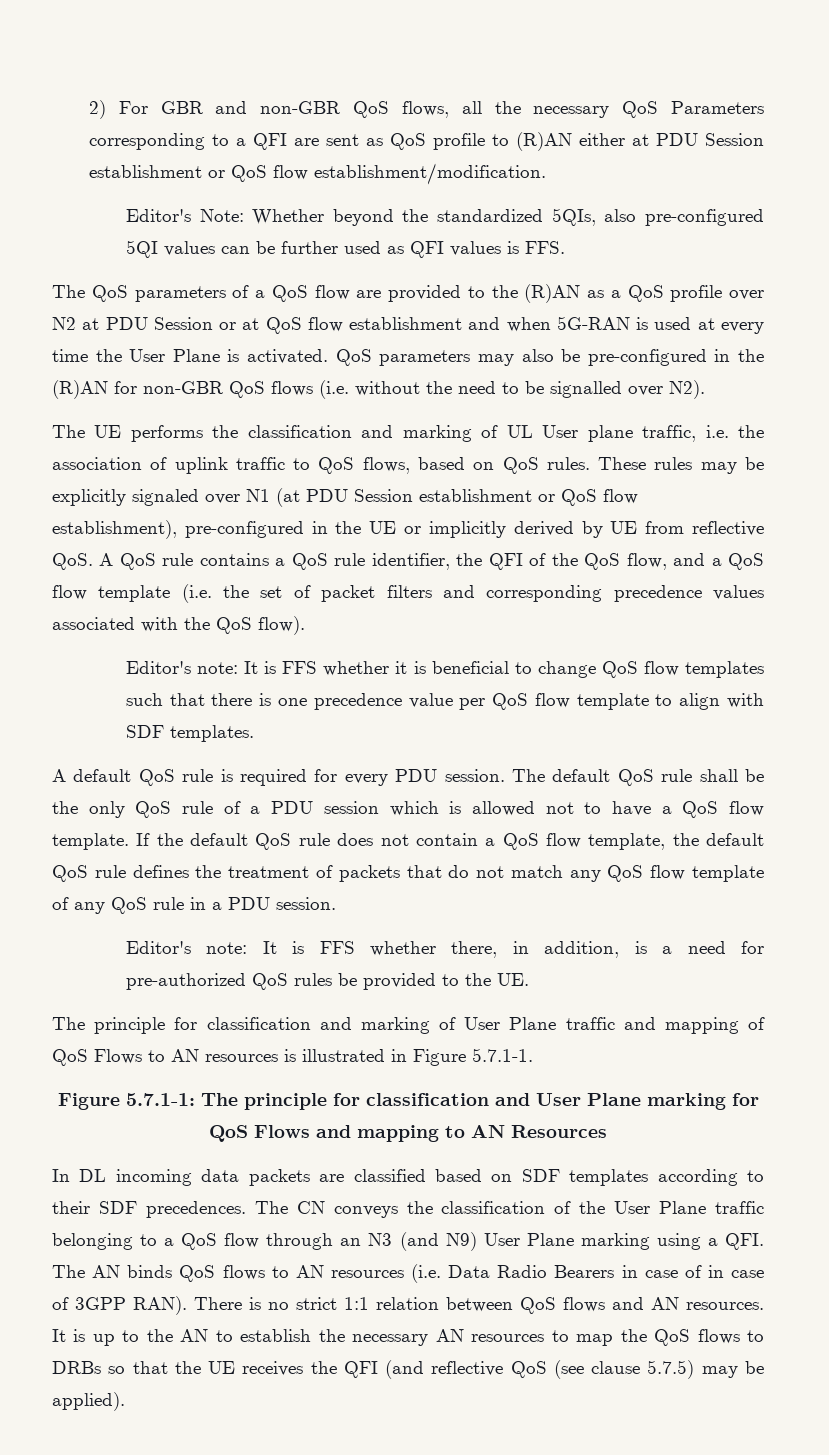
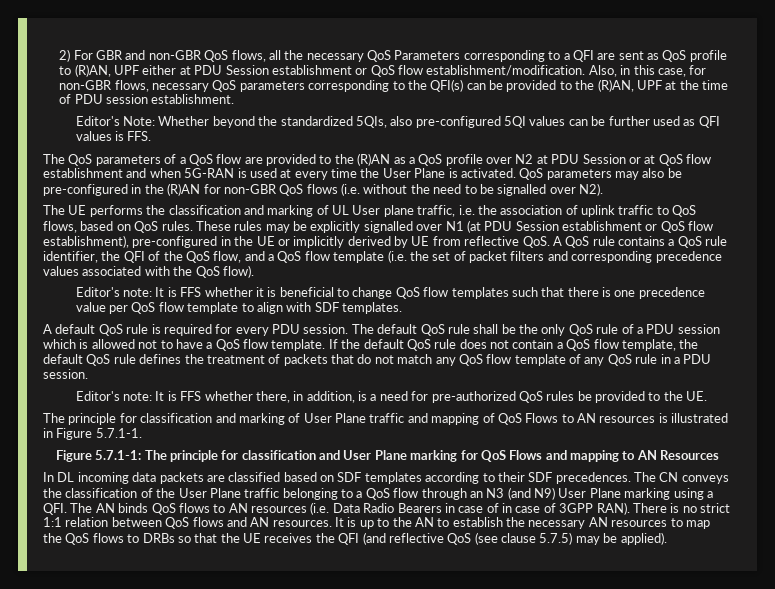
- 2) For GBR and non-GBR QoS flows, all the necessary QoS Parameters corresponding to a QFI are sent as QoS profile to (R)AN either at PDU Session establishment or QoS flow establishment/modification.
+ 2) For GBR and non-GBR QoS flows, all the necessary QoS Parameters corresponding to a QFI are sent as QoS profile to (R)AN, UPF either at PDU Session establishment or QoS flow establishment/modification. Also, in this case, for non-GBR flows, necessary QoS parameters corresponding to the QFI(s) can be provided to the (R)AN, UPF at the time of PDU session establishment.
- These rules may be explicitly signaled over N1 (at PDU Session establishment or QoS flow establishment), pre-configured in the UE or implicitly derived by UE from reflective QoS. A QoS rule contains a QoS rule identifier, the QFI of the QoS flow, and a QoS flow template (i.e. the set of packet filters and corresponding precedence values associated with the QoS flow).
+ These rules may be explicitly signalled over N1 (at PDU Session establishment or QoS flow establishment), pre-configured in the UE or implicitly derived by UE from reflective QoS. A QoS rule contains a QoS rule identifier, the QFI of the QoS flow, and a QoS flow template (i.e. the set of packet filters and corresponding precedence values associated with the QoS flow).

